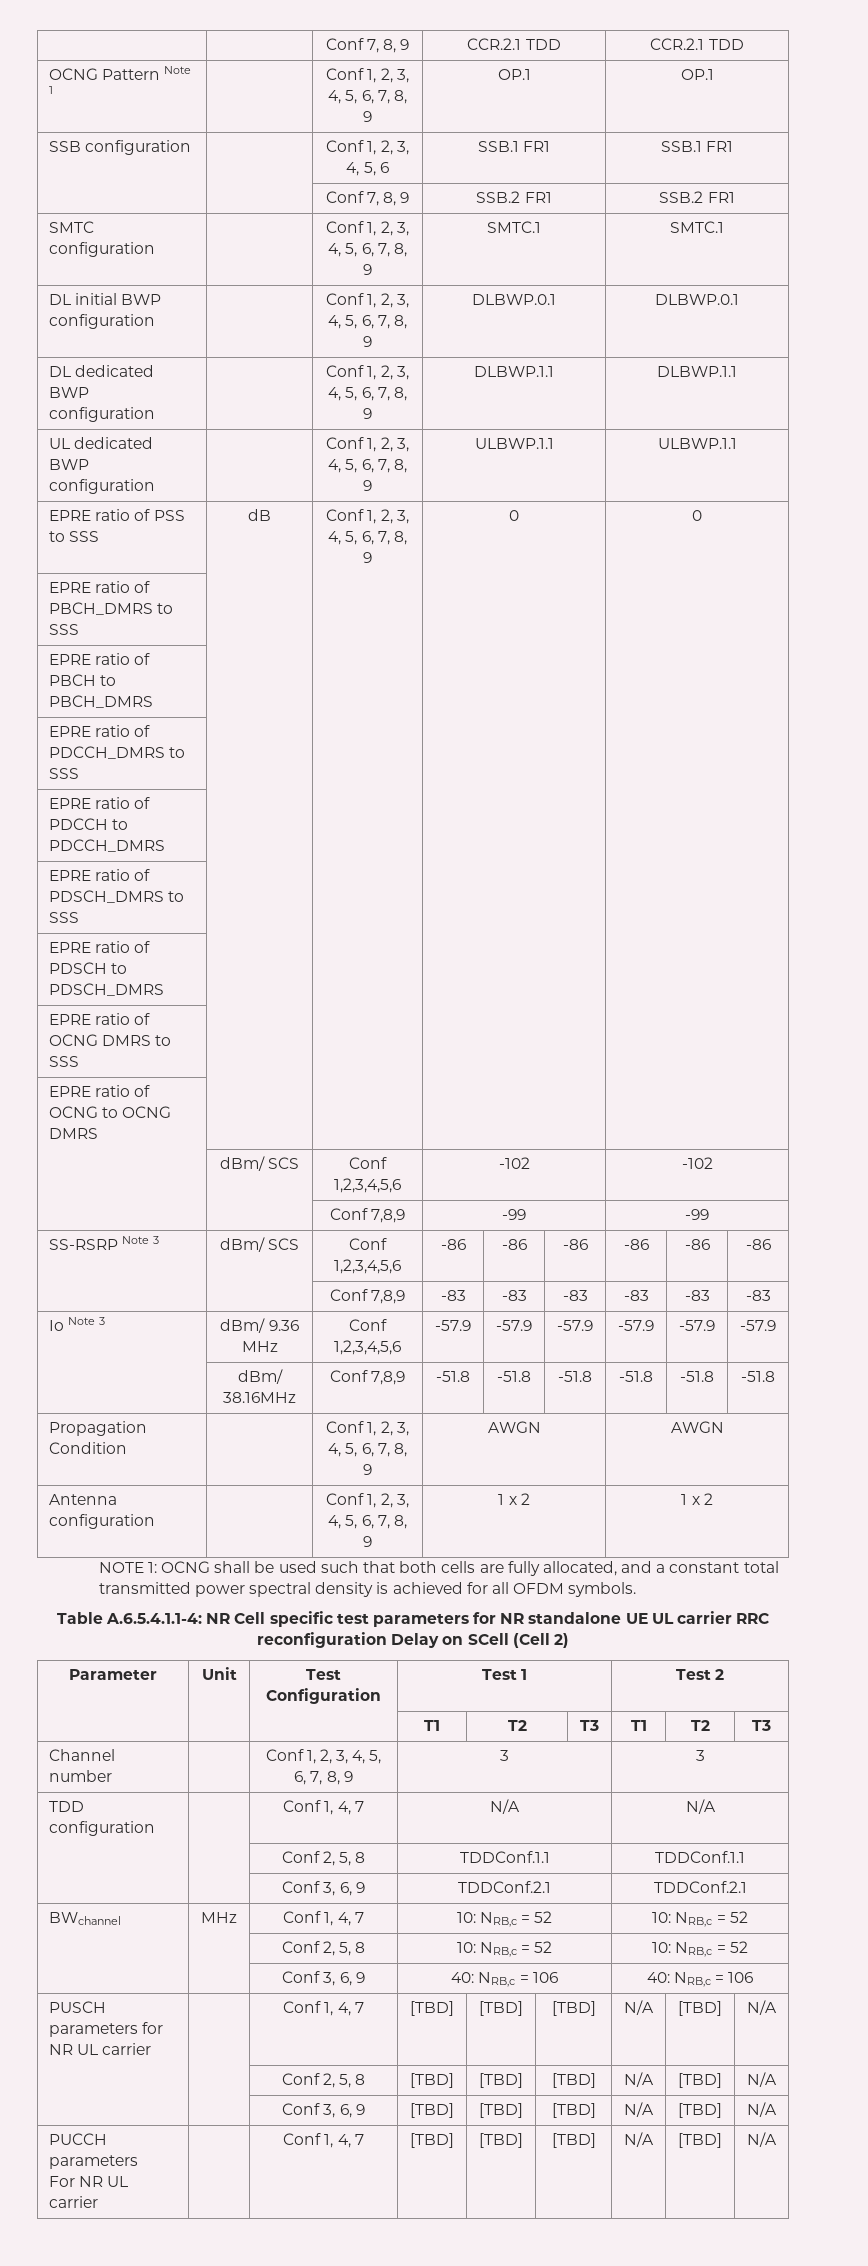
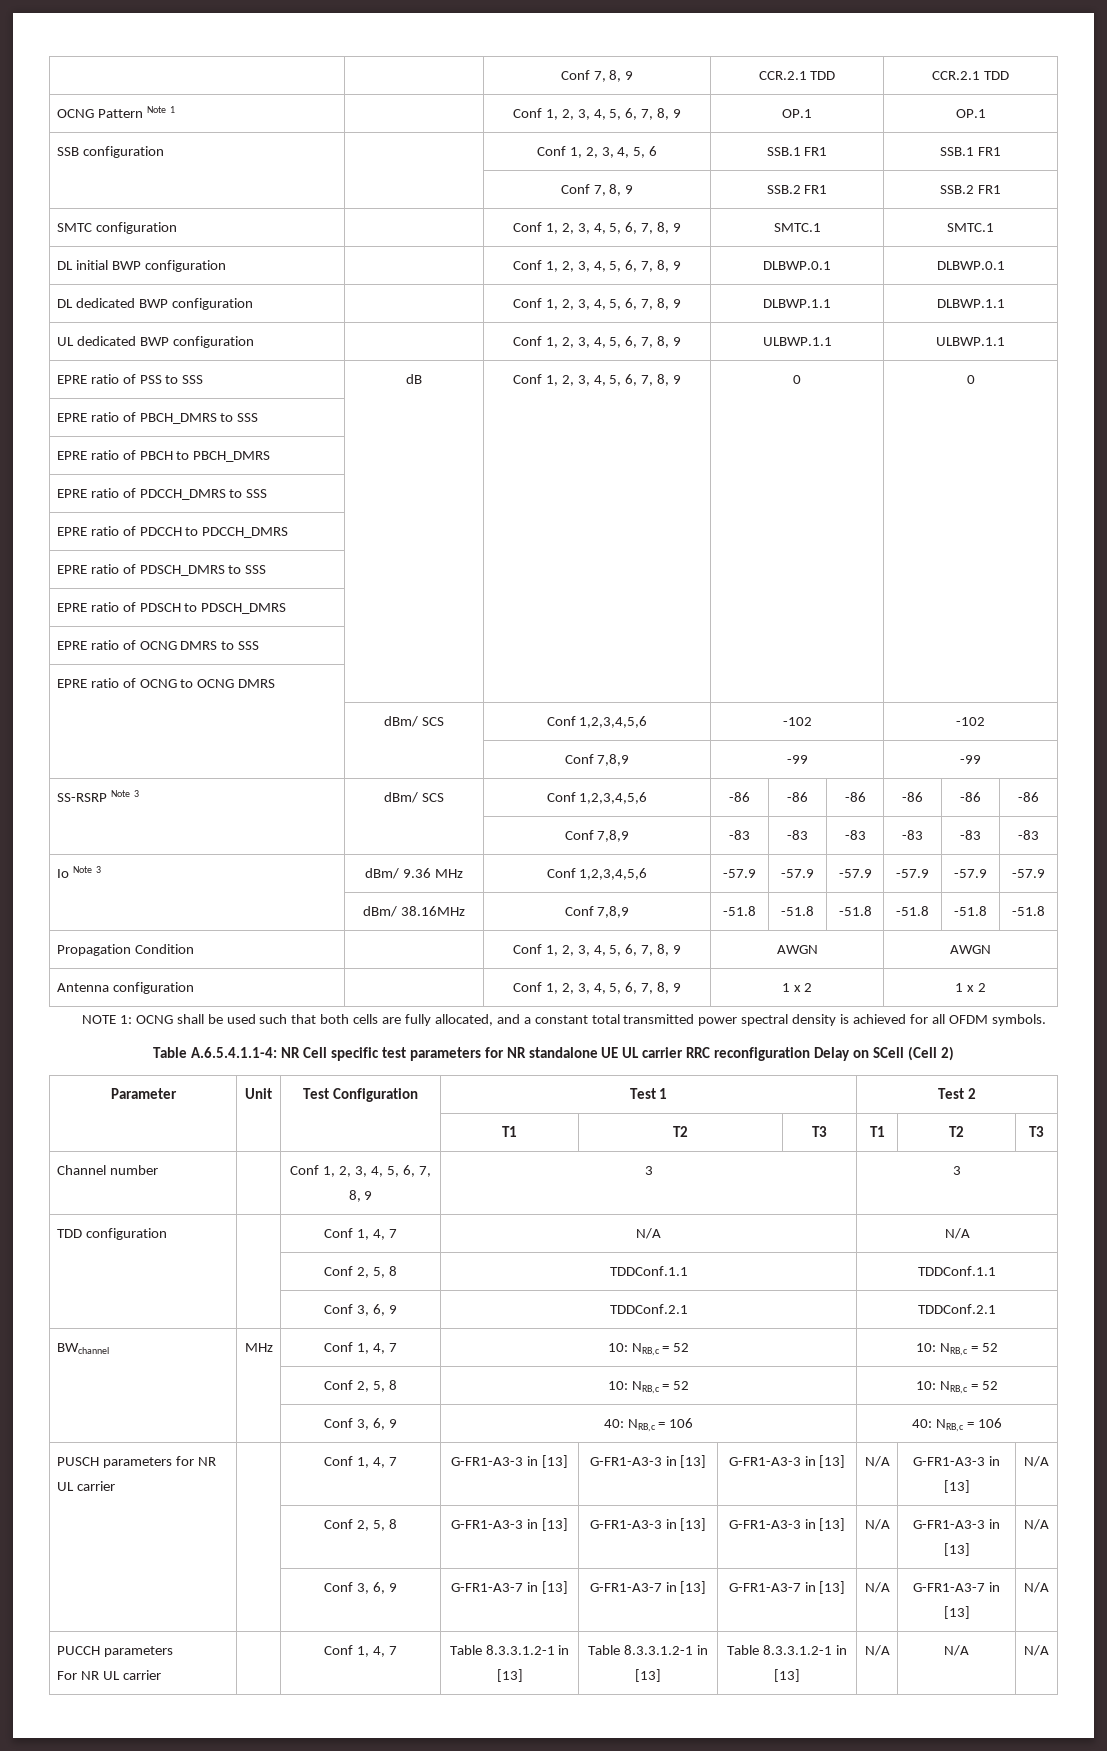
- PUSCH parameters for NR UL carrier | | Conf 1, 4, 7 | [TBD] | [TBD] | [TBD] | N/A | [TBD] | N/A
- | | Conf 2, 5, 8 | [TBD] | [TBD] | [TBD] | N/A | [TBD] | N/A
+ PUSCH parameters for NR UL carrier | | Conf 1, 4, 7 | G-FR1-A3-3 in [13] | G-FR1-A3-3 in [13] | G-FR1-A3-3 in [13] | N/A | G-FR1-A3-3 in [13] | N/A
+ | | Conf 2, 5, 8 | G-FR1-A3-3 in [13] | G-FR1-A3-3 in [13] | G-FR1-A3-3 in [13] | N/A | G-FR1-A3-3 in [13] | N/A
- | | Conf 3, 6, 9 | [TBD] | [TBD] | [TBD] | N/A | [TBD] | N/A
+ | | Conf 3, 6, 9 | G-FR1-A3-7 in [13] | G-FR1-A3-7 in [13] | G-FR1-A3-7 in [13] | N/A | G-FR1-A3-7 in [13] | N/A
  PUCCH parameters
- For NR UL carrier | | Conf 1, 4, 7 | [TBD] | [TBD] | [TBD] | N/A | [TBD] | N/A
+ For NR UL carrier | | Conf 1, 4, 7 | Table 8.3.3.1.2-1 in [13] | Table 8.3.3.1.2-1 in [13] | Table 8.3.3.1.2-1 in [13] | N/A | N/A | N/A

